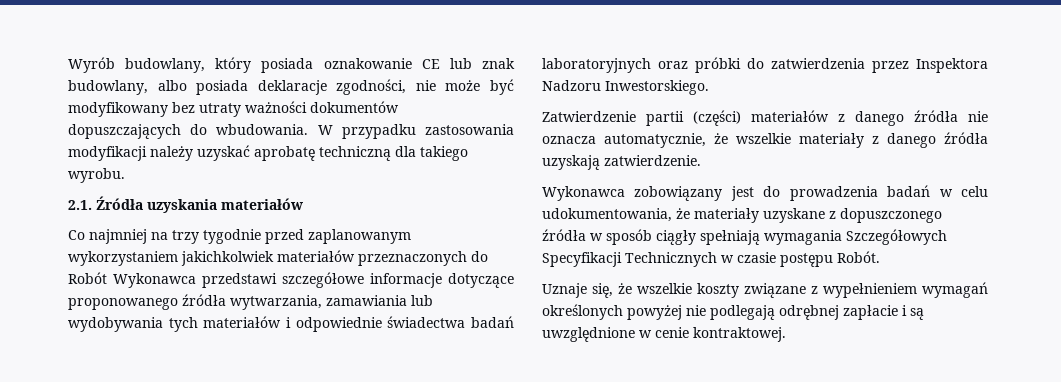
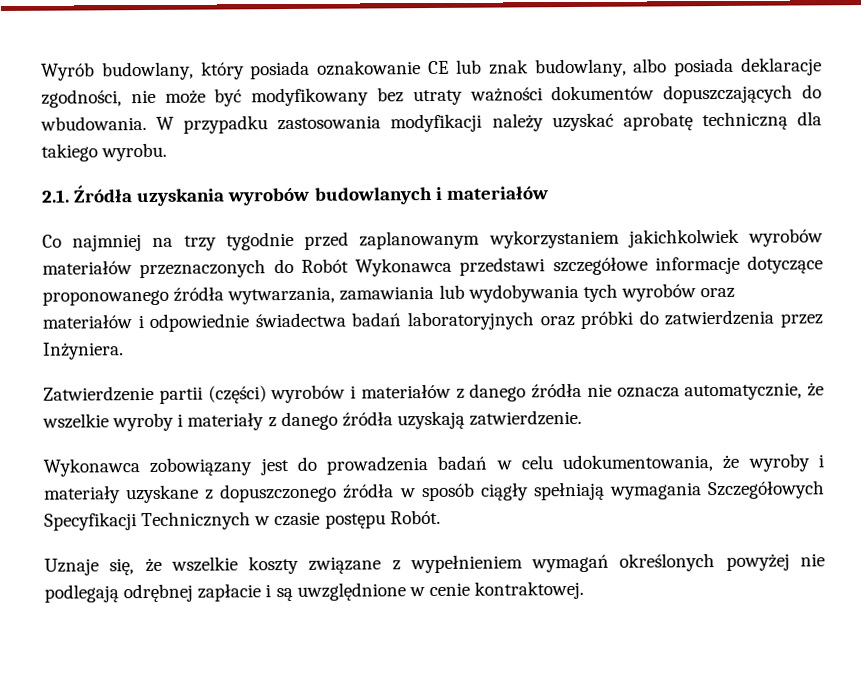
- 2.1. Źródła uzyskania materiałów
+ 2.1. Źródła uzyskania wyrobów budowlanych i materiałów
- Co najmniej na trzy tygodnie przed zaplanowanym wykorzystaniem jakichkolwiek materiałów przeznaczonych do Robót Wykonawca przedstawi szczegółowe informacje dotyczące proponowanego źródła wytwarzania, zamawiania lub wydobywania tych materiałów i odpowiednie świadectwa badań laboratoryjnych oraz próbki do zatwierdzenia przez Inspektora Nadzoru Inwestorskiego.
+ Co najmniej na trzy tygodnie przed zaplanowanym wykorzystaniem jakichkolwiek wyrobów materiałów przeznaczonych do Robót Wykonawca przedstawi szczegółowe informacje dotyczące proponowanego źródła wytwarzania, zamawiania lub wydobywania tych wyrobów oraz materiałów i odpowiednie świadectwa badań laboratoryjnych oraz próbki do zatwierdzenia przez Inżyniera.
- Zatwierdzenie partii (części) materiałów z danego źródła nie oznacza automatycznie, że wszelkie materiały z danego źródła uzyskają zatwierdzenie.
+ Zatwierdzenie partii (części) wyrobów i materiałów z danego źródła nie oznacza automatycznie, że wszelkie wyroby i materiały z danego źródła uzyskają zatwierdzenie.
- Wykonawca zobowiązany jest do prowadzenia badań w celu udokumentowania, że materiały uzyskane z dopuszczonego źródła w sposób ciągły spełniają wymagania Szczegółowych Specyfikacji Technicznych w czasie postępu Robót.
+ Wykonawca zobowiązany jest do prowadzenia badań w celu udokumentowania, że wyroby i materiały uzyskane z dopuszczonego źródła w sposób ciągły spełniają wymagania Szczegółowych Specyfikacji Technicznych w czasie postępu Robót.

